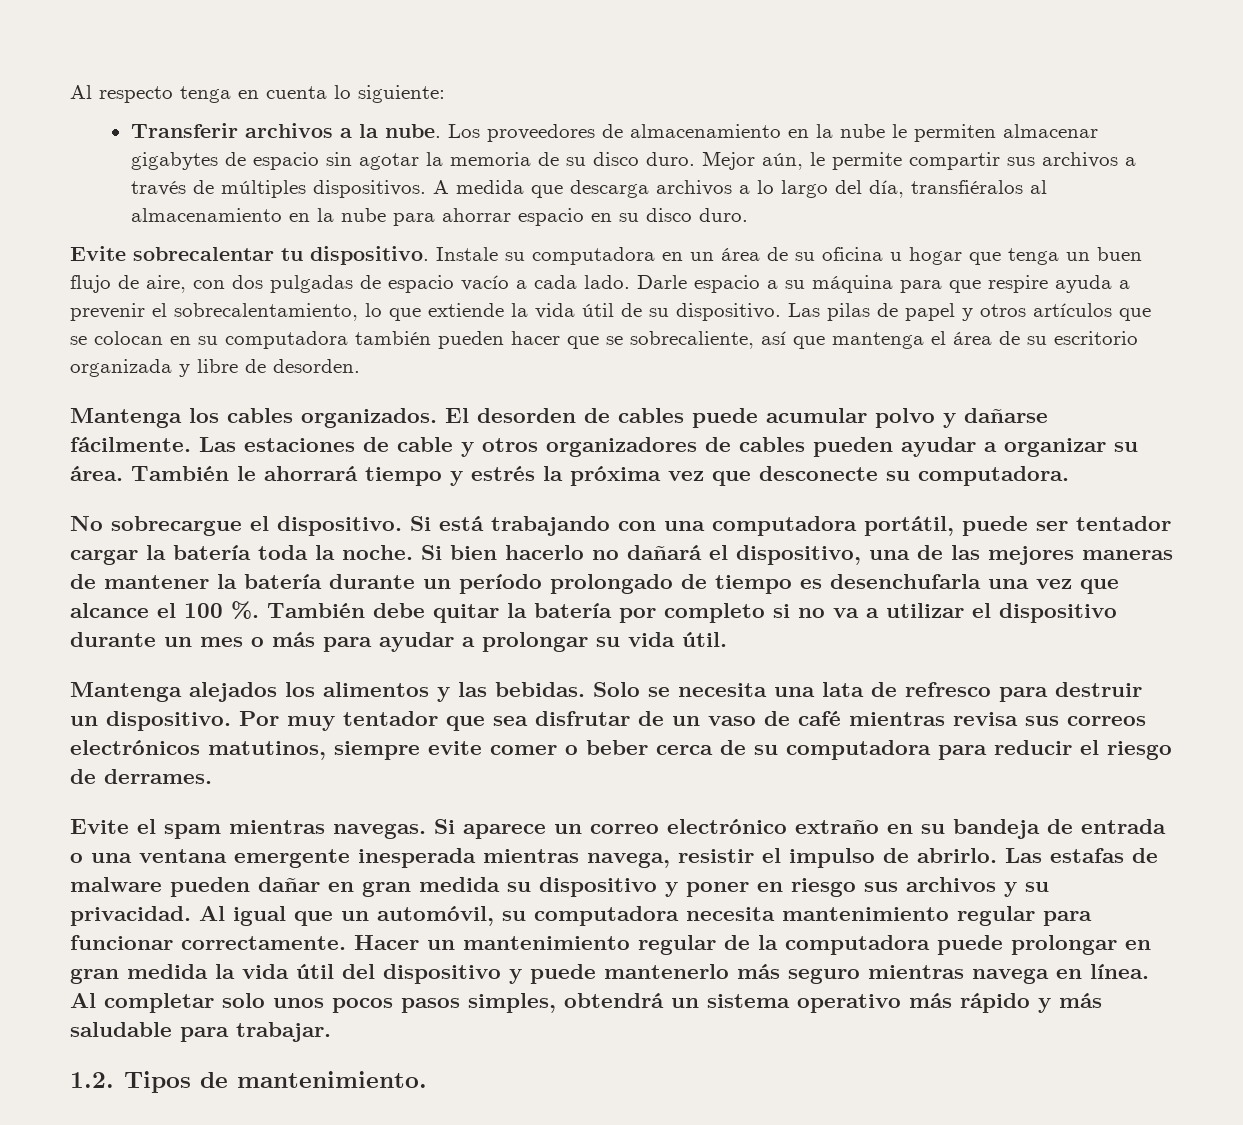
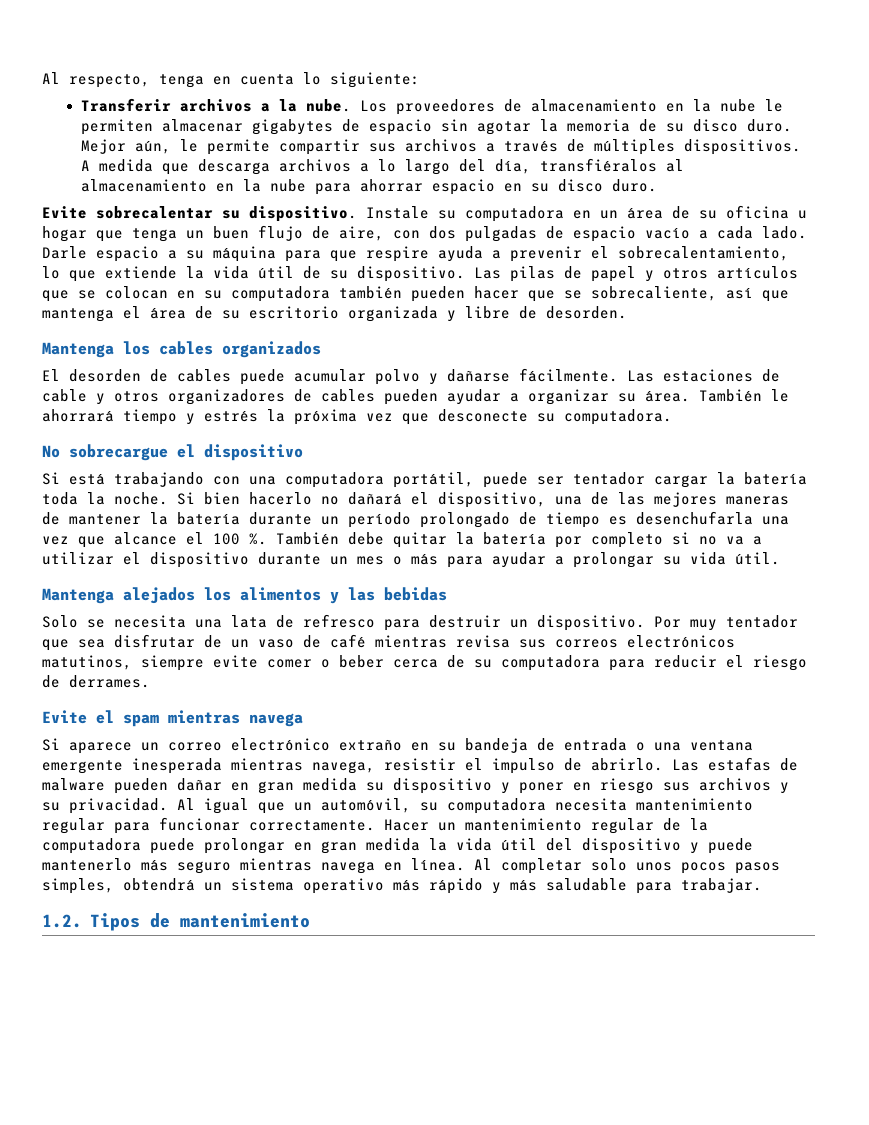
- Al respecto tenga en cuenta lo siguiente:
+ Al respecto, tenga en cuenta lo siguiente:
- Evite sobrecalentar tu dispositivo.
+ Evite sobrecalentar su dispositivo.
- Mantenga los cables organizados. El desorden de cables puede acumular polvo y dañarse fácilmente.
+ Mantenga los cables organizados
+ El desorden de cables puede acumular polvo y dañarse fácilmente.
- No sobrecargue el dispositivo. Si está trabajando con una computadora portátil, puede ser tentador cargar la batería toda la noche.
+ No sobrecargue el dispositivo
+ Si está trabajando con una computadora portátil, puede ser tentador cargar la batería toda la noche.
- Mantenga alejados los alimentos y las bebidas. Solo se necesita una lata de refresco para destruir un dispositivo.
+ Mantenga alejados los alimentos y las bebidas
+ Solo se necesita una lata de refresco para destruir un dispositivo.
- Evite el spam mientras navegas. Si aparece un correo electrónico extraño en su bandeja de entrada o una ventana emergente inesperada mientras navega, resistir el impulso de abrirlo.
+ Evite el spam mientras navega
+ Si aparece un correo electrónico extraño en su bandeja de entrada o una ventana emergente inesperada mientras navega, resistir el impulso de abrirlo.
- 1.2. Tipos de mantenimiento.
+ 1.2. Tipos de mantenimiento

